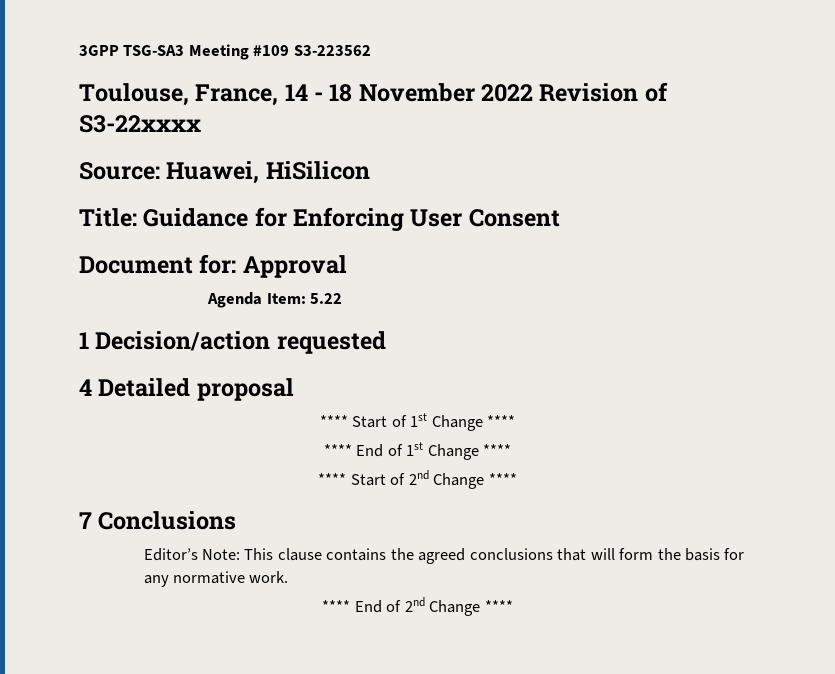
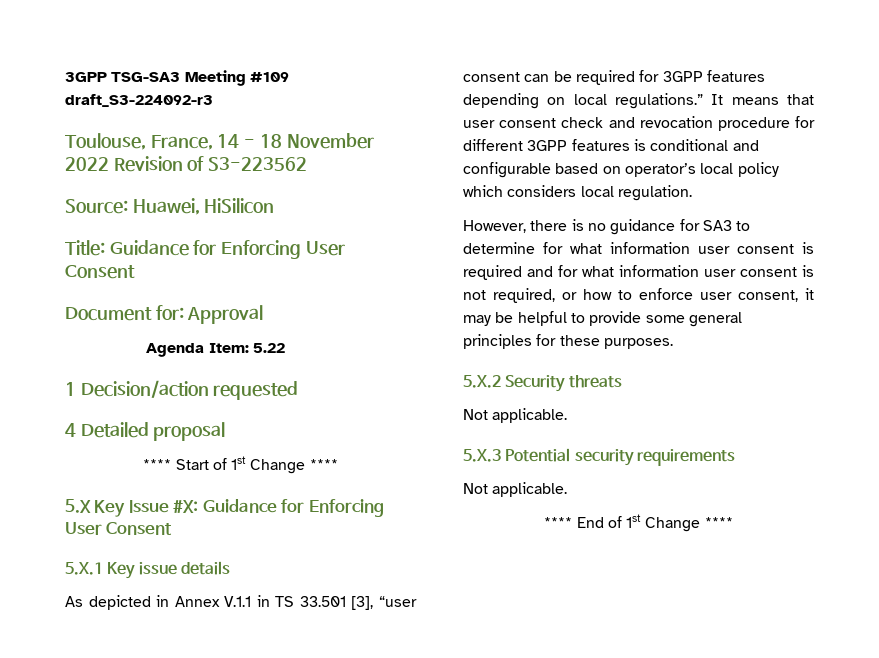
- 3GPP TSG-SA3 Meeting #109 S3-223562
+ 3GPP TSG-SA3 Meeting #109 draft_S3-224092-r3
- Toulouse, France, 14 - 18 November 2022 Revision of S3-22xxxx
+ Toulouse, France, 14 - 18 November 2022 Revision of S3-223562
+ 5.X Key Issue #X: Guidance for Enforcing User Consent
+ 5.X.1 Key issue details
+ As depicted in Annex V.1.1 in TS 33.501 [3], “user consent can be required for 3GPP features depending on local regulations.” It means that user consent check and revocation procedure for different 3GPP features is conditional and configurable based on operator’s local policy which considers local regulation.
+ However, there is no guidance for SA3 to determine for what information user consent is required and for what information user consent is not required, or how to enforce user consent, it may be helpful to provide some general principles for these purposes.
+ 5.X.2 Security threats
+ Not applicable.
+ 5.X.3 Potential security requirements
+ Not applicable.
- **** Start of 2nd Change ****
- 7 Conclusions
- Editor’s Note: This clause contains the agreed conclusions that will form the basis for any normative work.
- **** End of 2nd Change ****

